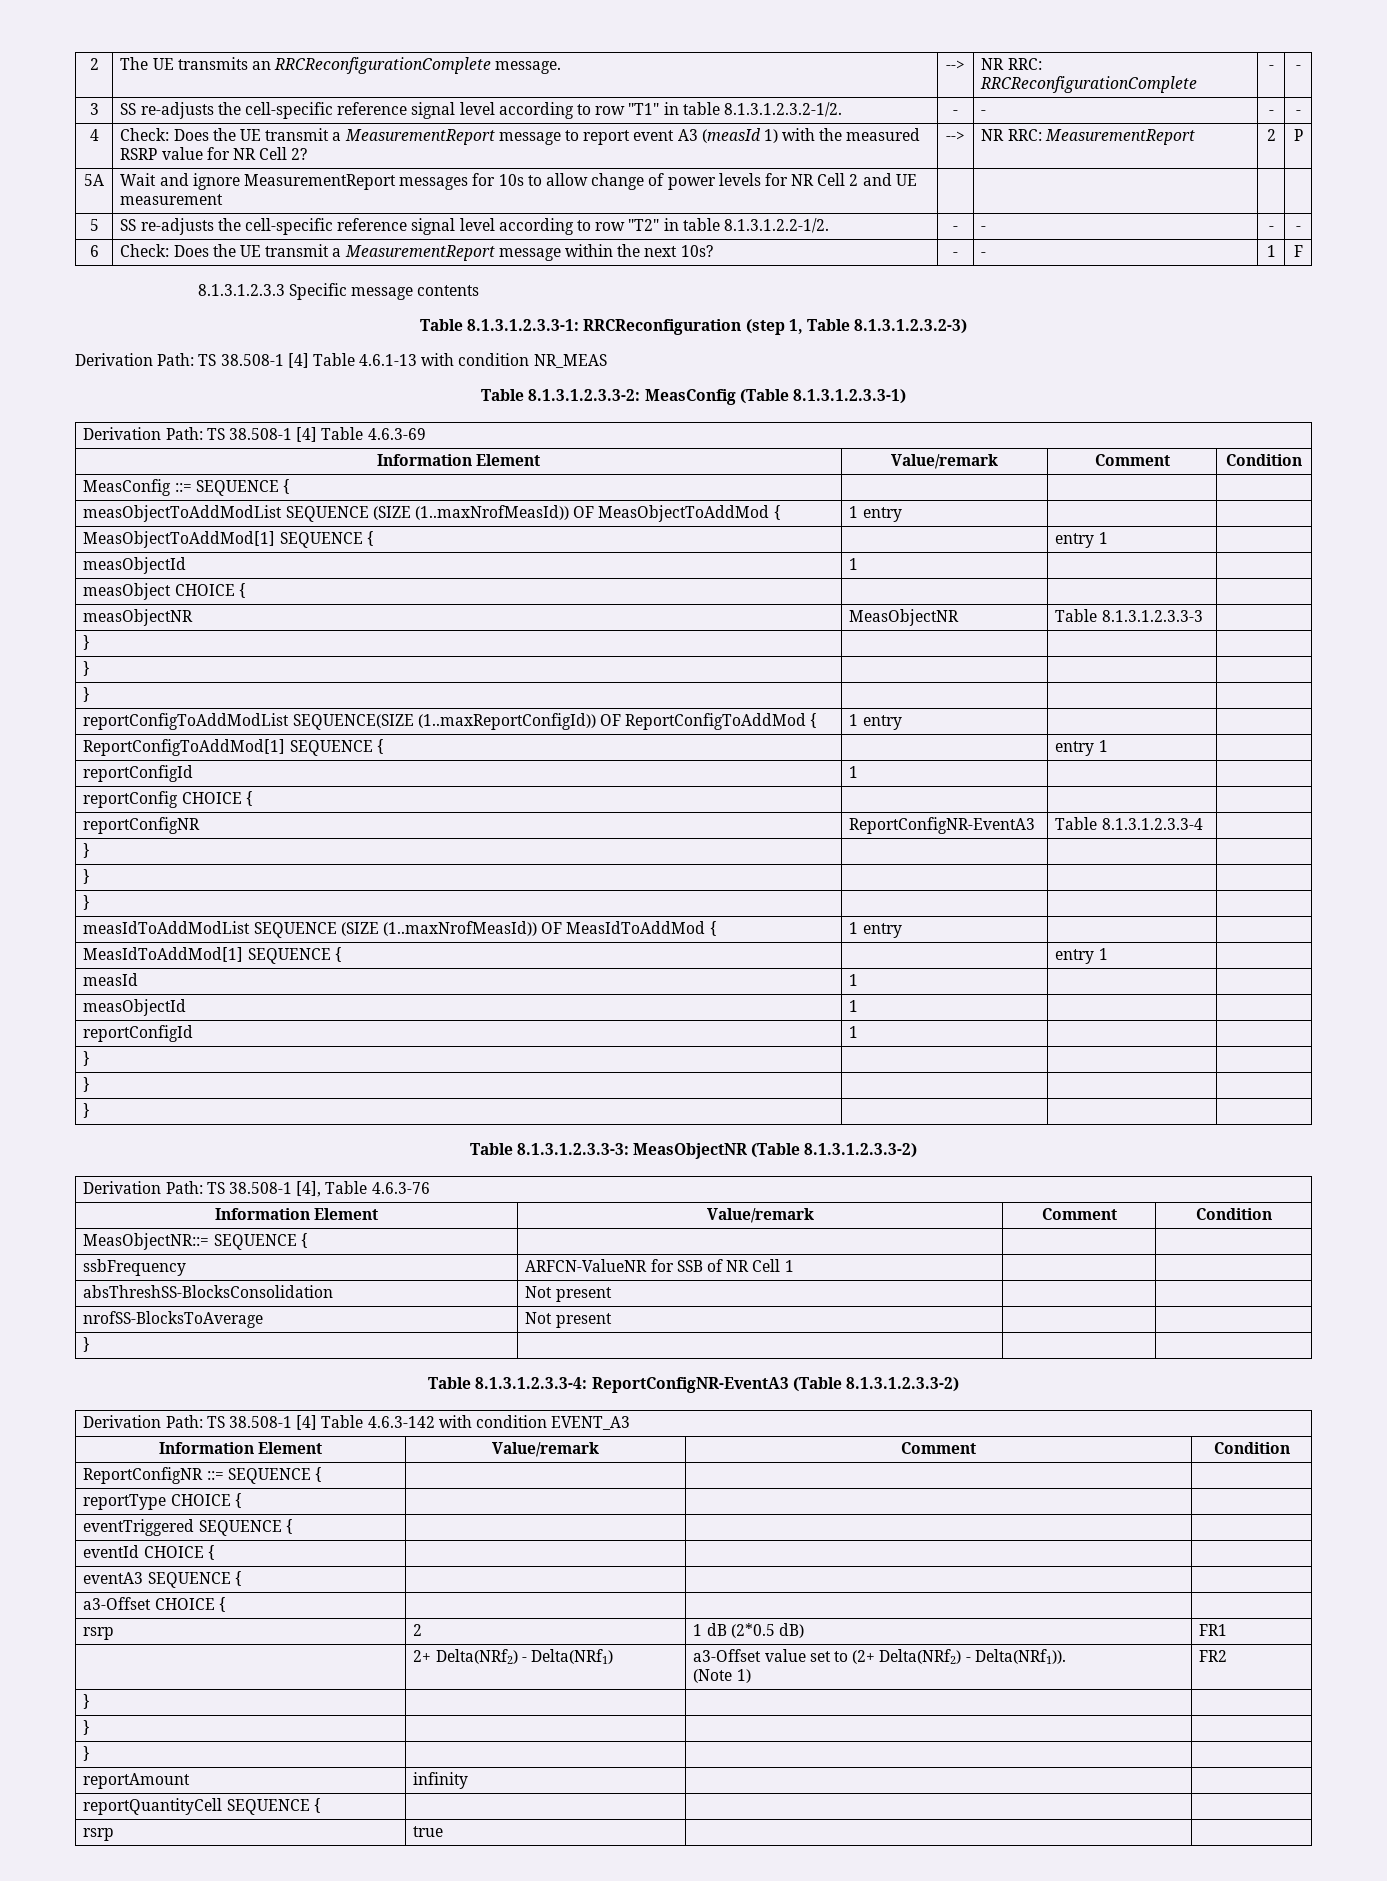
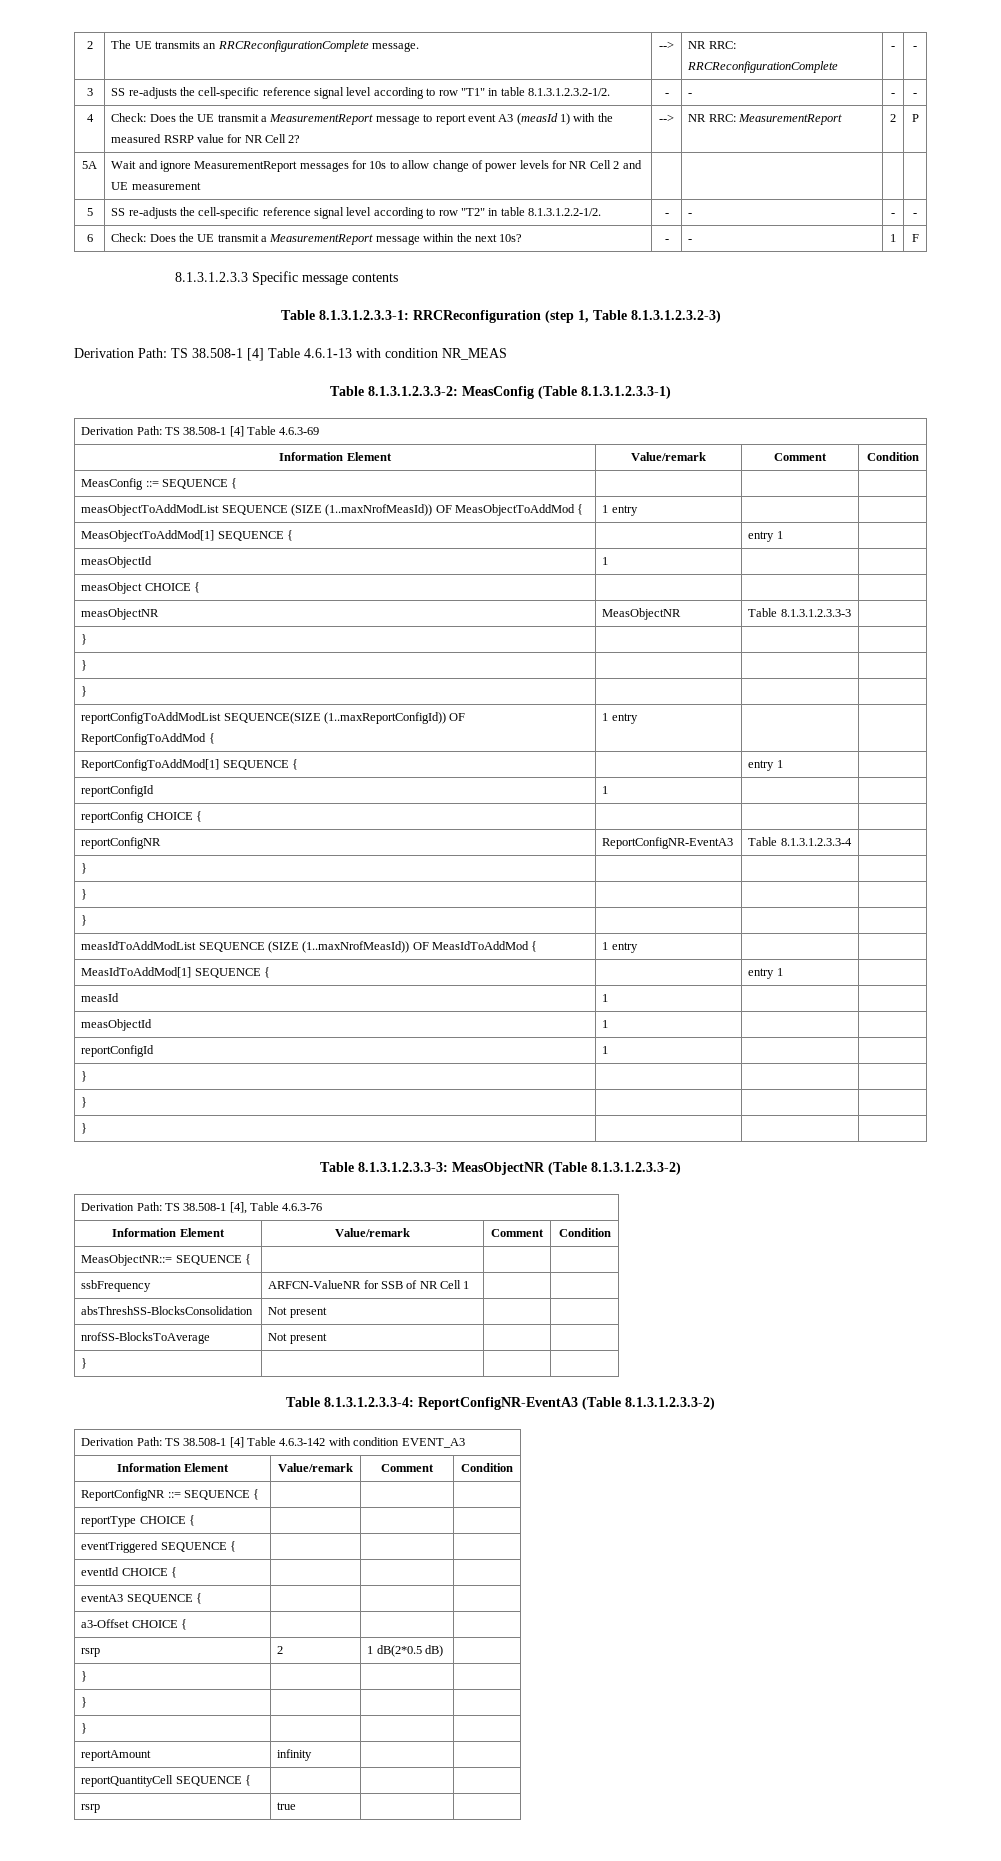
- rsrp | 2 | 1 dB (2*0.5 dB) | FR1
- | 2+ Delta(NRf2) - Delta(NRf1) | a3-Offset value set to (2+ Delta(NRf2) - Delta(NRf1)).
- (Note 1) | FR2
+ rsrp | 2 | 1 dB(2*0.5 dB) |

